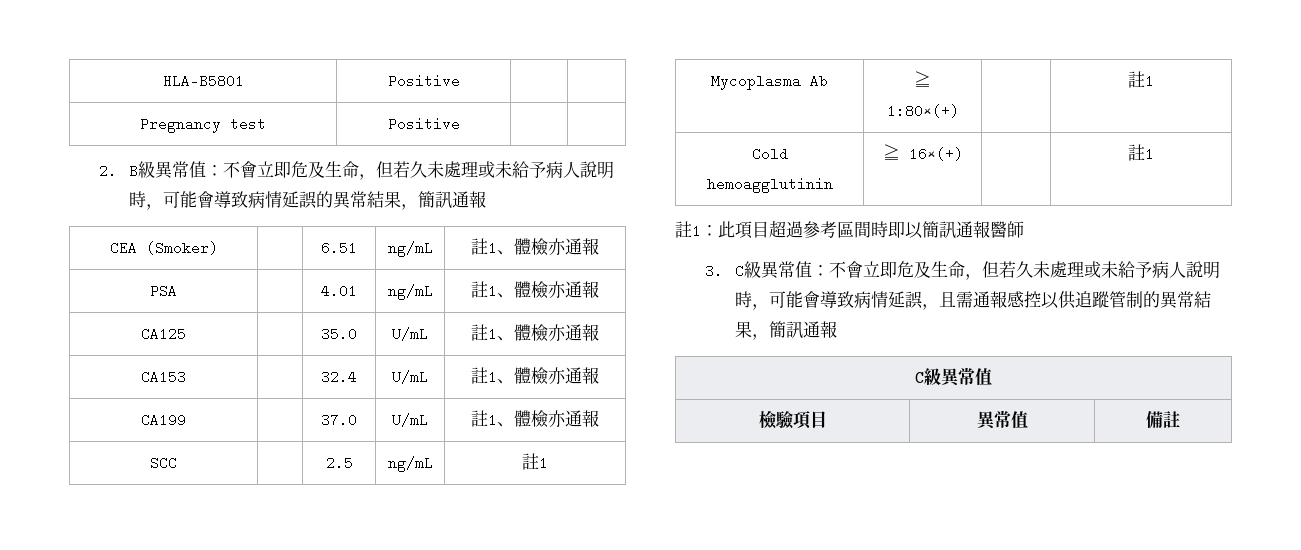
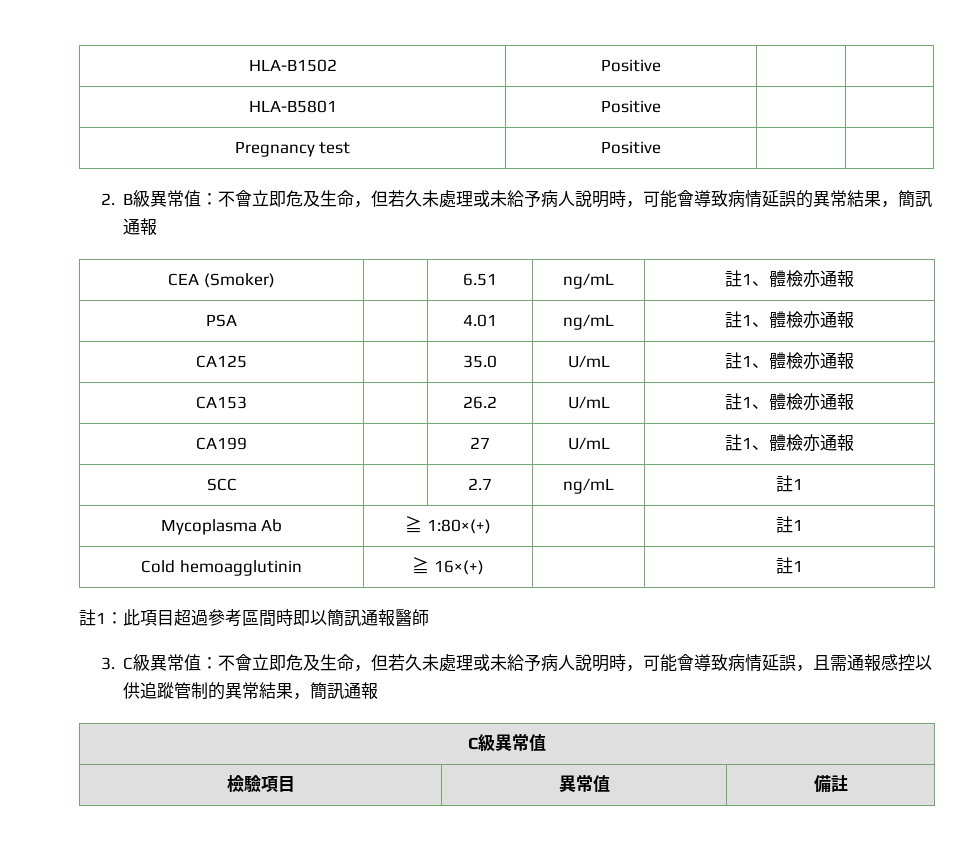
+ HLA-B1502 | Positive | |
- CA153 | | 32.4 | U/mL | 註1、體檢亦通報
+ CA153 | | 26.2 | U/mL | 註1、體檢亦通報
- CA199 | | 37.0 | U/mL | 註1、體檢亦通報
+ CA199 | | 27 | U/mL | 註1、體檢亦通報
- SCC | | 2.5 | ng/mL | 註1
+ SCC | | 2.7 | ng/mL | 註1

